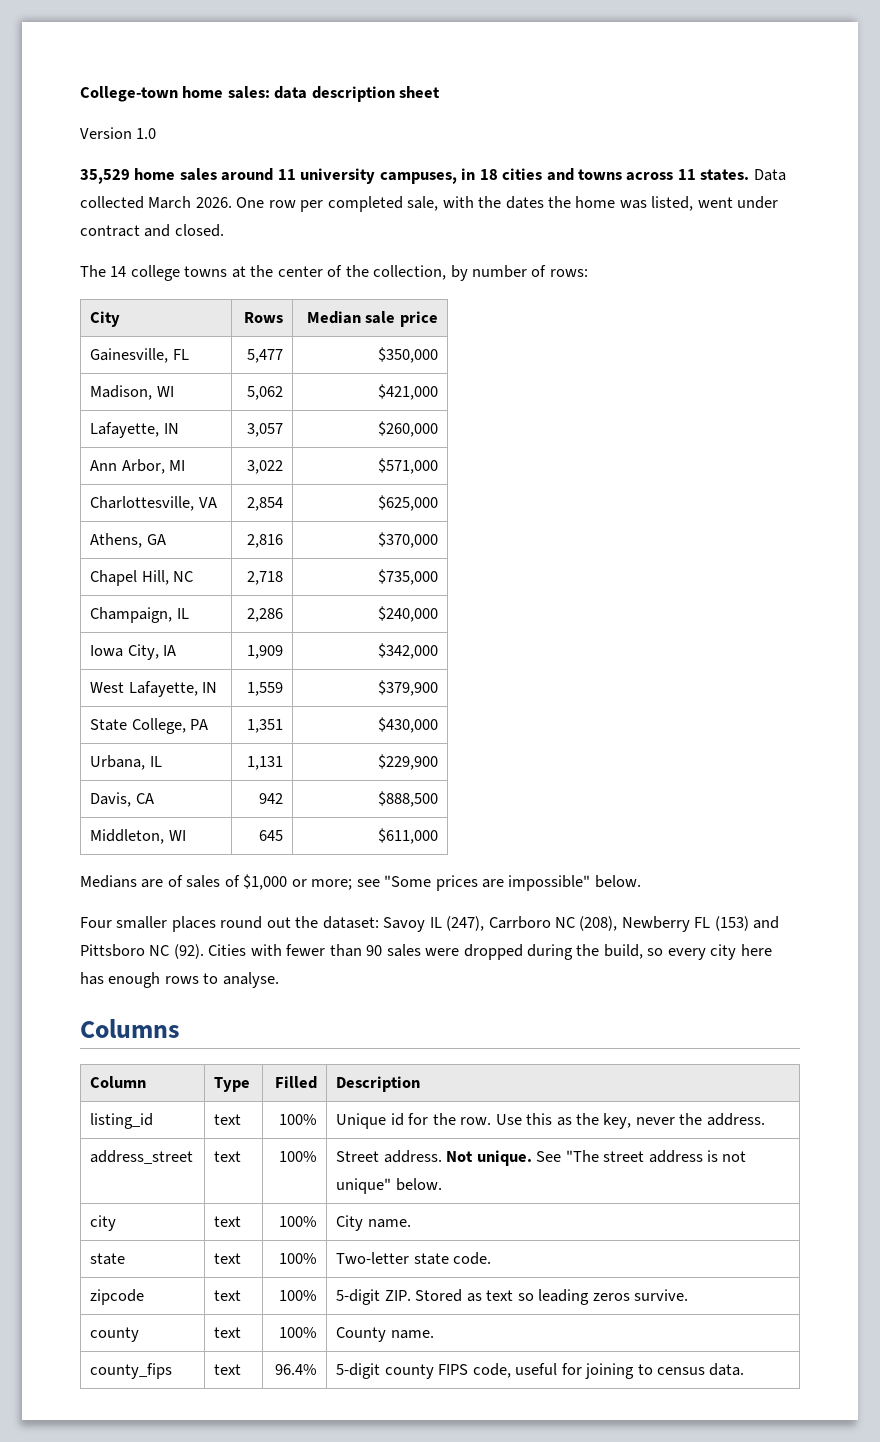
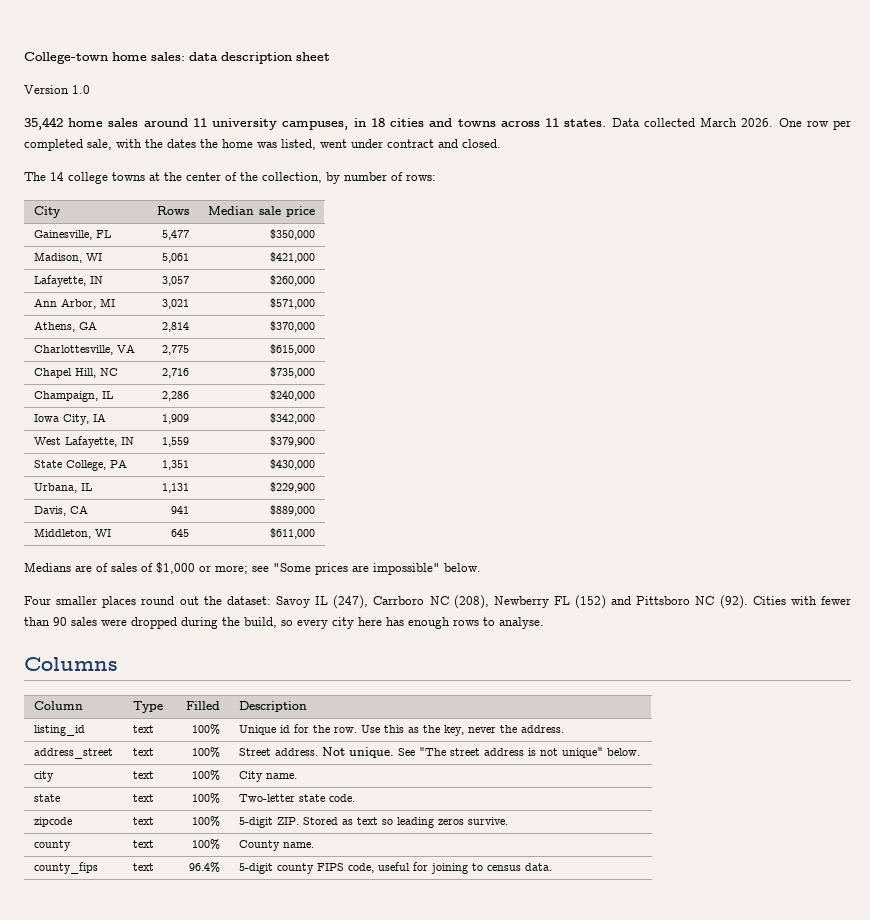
- 35,529 home sales around 11 university campuses, in 18 cities and towns across 11 states.
+ 35,442 home sales around 11 university campuses, in 18 cities and towns across 11 states.
- Madison, WI | 5,062 | $421,000
+ Madison, WI | 5,061 | $421,000
- Ann Arbor, MI | 3,022 | $571,000
+ Ann Arbor, MI | 3,021 | $571,000
- Charlottesville, VA | 2,854 | $625,000
- Athens, GA | 2,816 | $370,000
+ Athens, GA | 2,814 | $370,000
+ Charlottesville, VA | 2,775 | $615,000
- Chapel Hill, NC | 2,718 | $735,000
+ Chapel Hill, NC | 2,716 | $735,000
- Davis, CA | 942 | $888,500
+ Davis, CA | 941 | $889,000
- Four smaller places round out the dataset: Savoy IL (247), Carrboro NC (208), Newberry FL (153) and Pittsboro NC (92).
+ Four smaller places round out the dataset: Savoy IL (247), Carrboro NC (208), Newberry FL (152) and Pittsboro NC (92).

